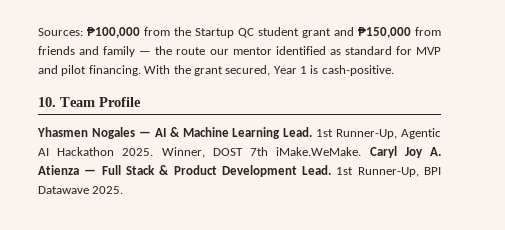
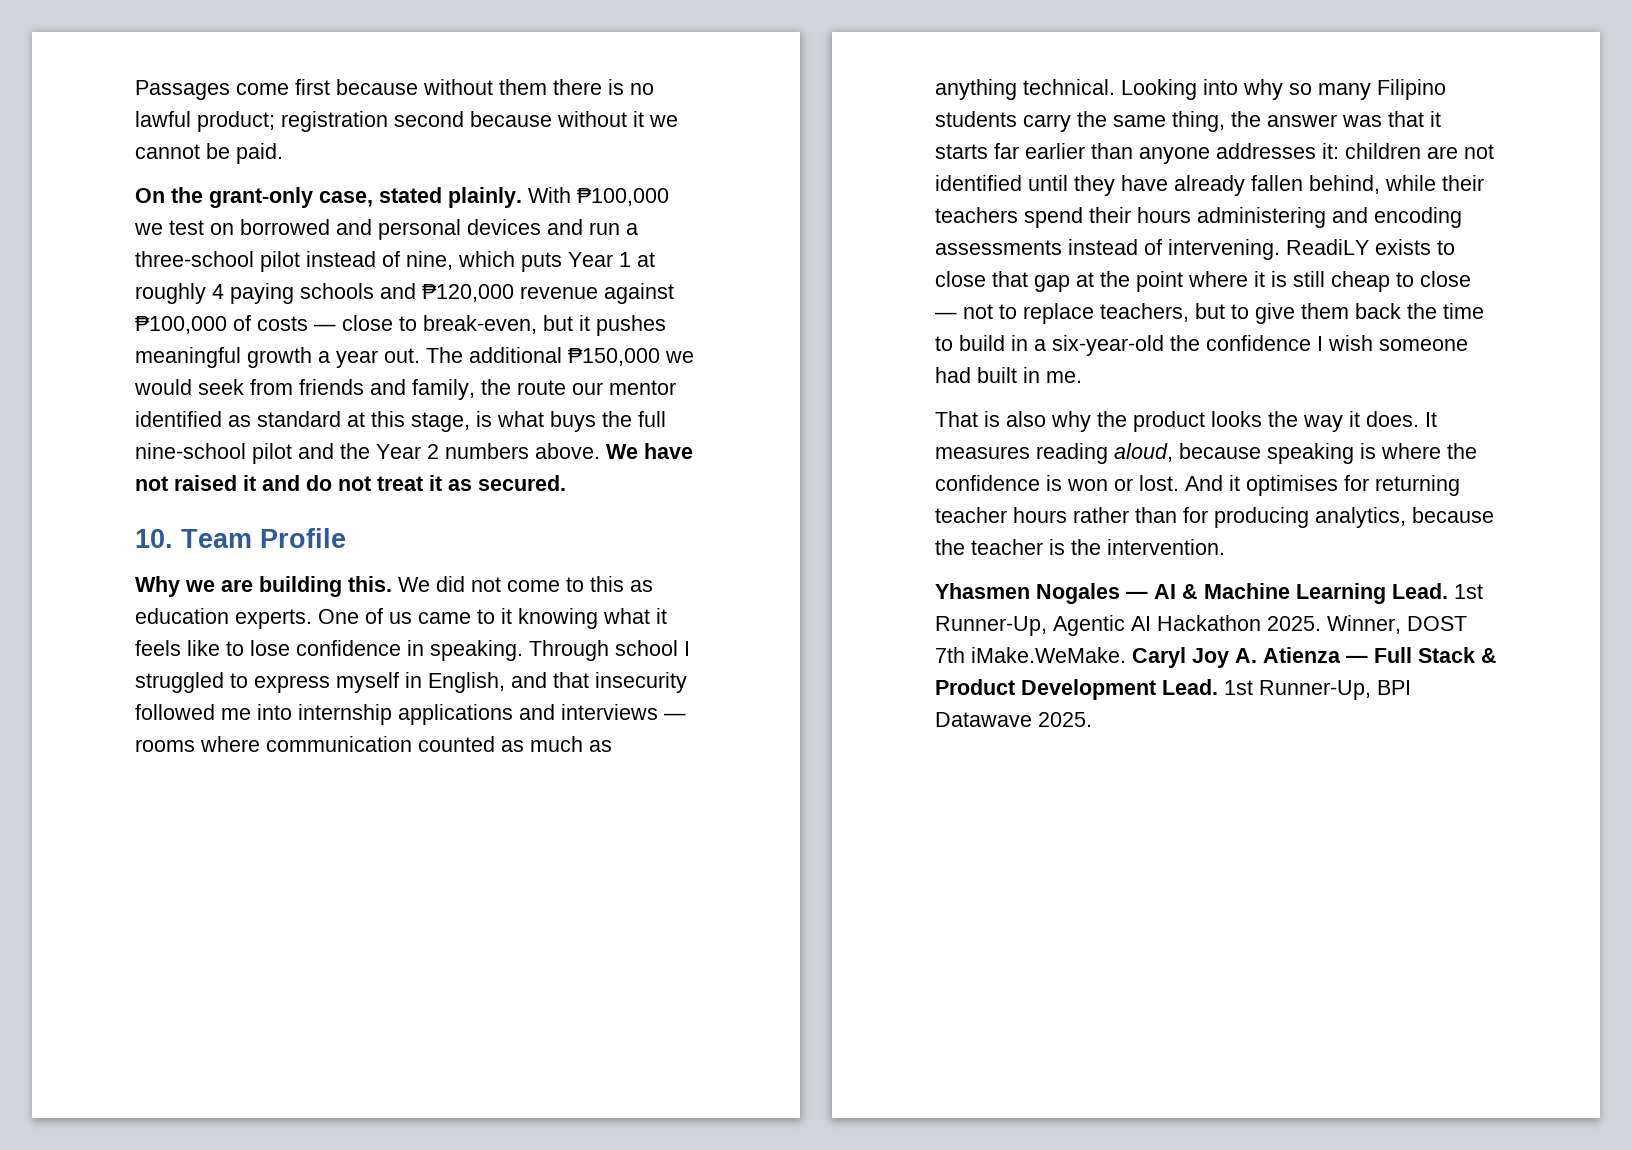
- Sources: ₱100,000 from the Startup QC student grant and ₱150,000 from friends and family — the route our mentor identified as standard for MVP and pilot financing. With the grant secured, Year 1 is cash-positive.
+ Passages come first because without them there is no lawful product; registration second because without it we cannot be paid.
+ On the grant-only case, stated plainly. With ₱100,000 we test on borrowed and personal devices and run a three-school pilot instead of nine, which puts Year 1 at roughly 4 paying schools and ₱120,000 revenue against ₱100,000 of costs — close to break-even, but it pushes meaningful growth a year out. The additional ₱150,000 we would seek from friends and family, the route our mentor identified as standard at this stage, is what buys the full nine-school pilot and the Year 2 numbers above. We have not raised it and do not treat it as secured.
  10. Team Profile
+ Why we are building this. We did not come to this as education experts. One of us came to it knowing what it feels like to lose confidence in speaking. Through school I struggled to express myself in English, and that insecurity followed me into internship applications and interviews — rooms where communication counted as much as anything technical. Looking into why so many Filipino students carry the same thing, the answer was that it starts far earlier than anyone addresses it: children are not identified until they have already fallen behind, while their teachers spend their hours administering and encoding assessments instead of intervening. ReadiLY exists to close that gap at the point where it is still cheap to close — not to replace teachers, but to give them back the time to build in a six-year-old the confidence I wish someone had built in me.
+ That is also why the product looks the way it does. It measures reading aloud, because speaking is where the confidence is won or lost. And it optimises for returning teacher hours rather than for producing analytics, because the teacher is the intervention.

